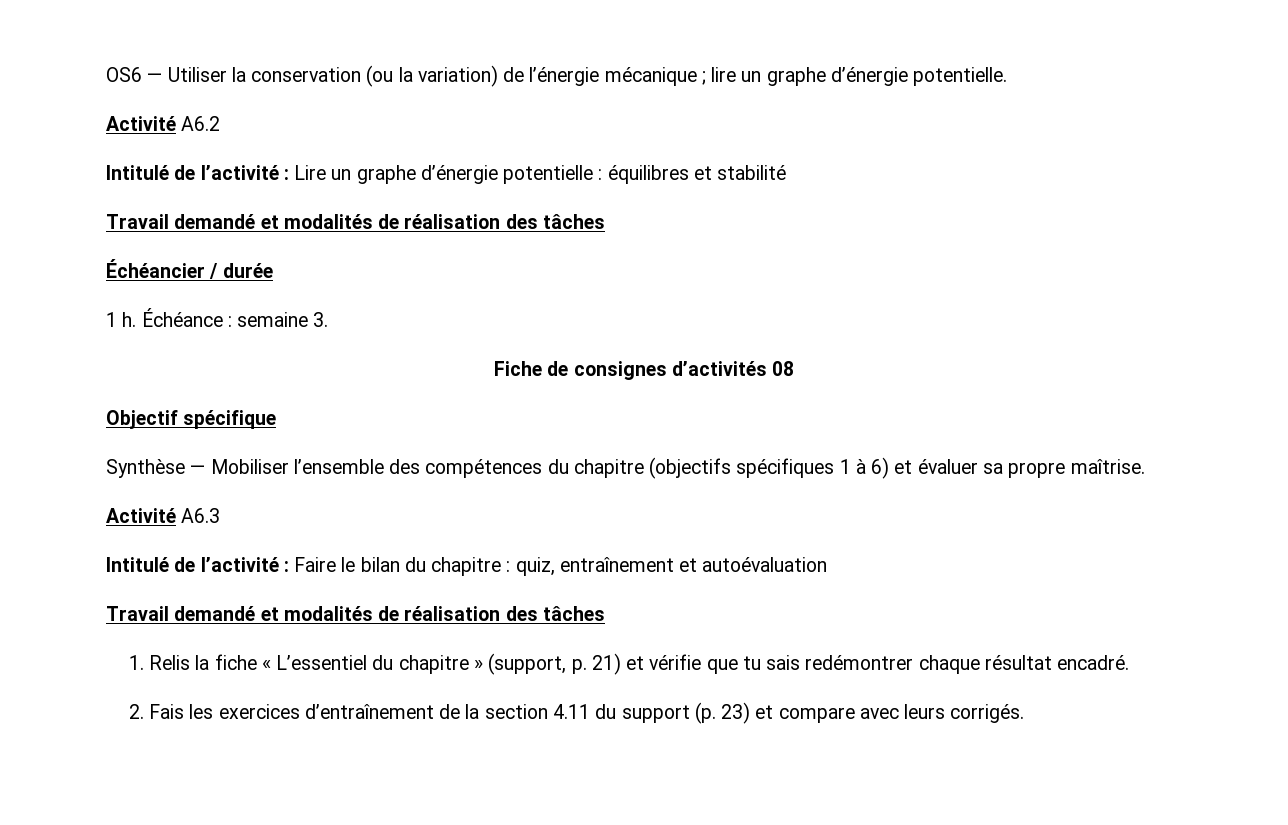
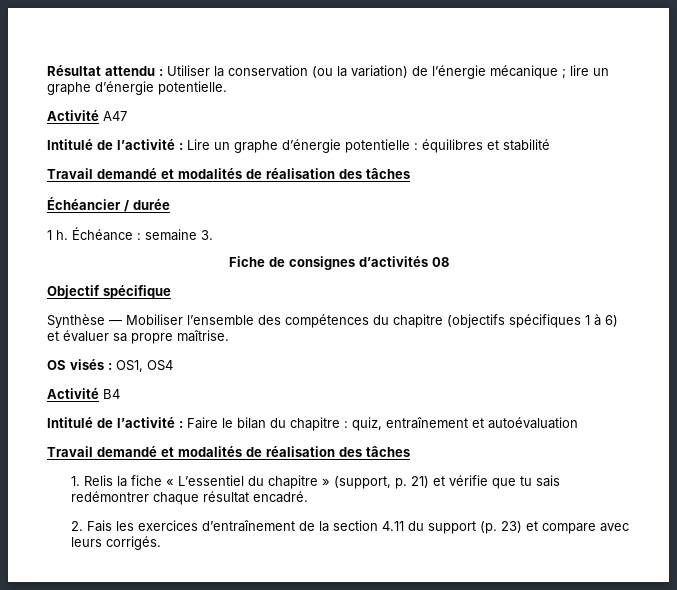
- OS6 — Utiliser la conservation (ou la variation) de l’énergie mécanique ; lire un graphe d’énergie potentielle.
+ Résultat attendu : Utiliser la conservation (ou la variation) de l’énergie mécanique ; lire un graphe d’énergie potentielle.
- Activité A6.2
+ Activité A47
- Activité A6.3
+ OS visés : OS1, OS4
+ Activité B4

